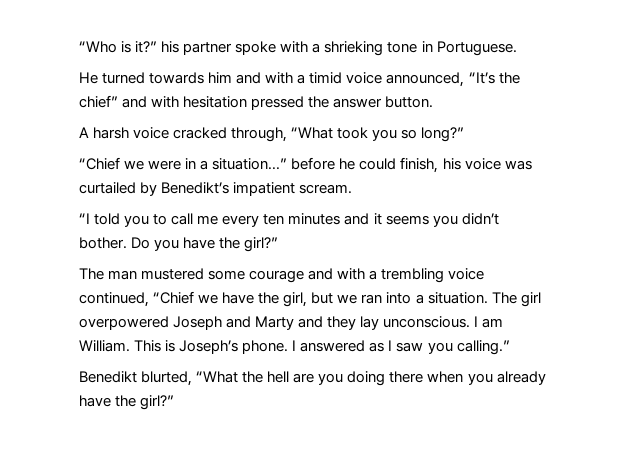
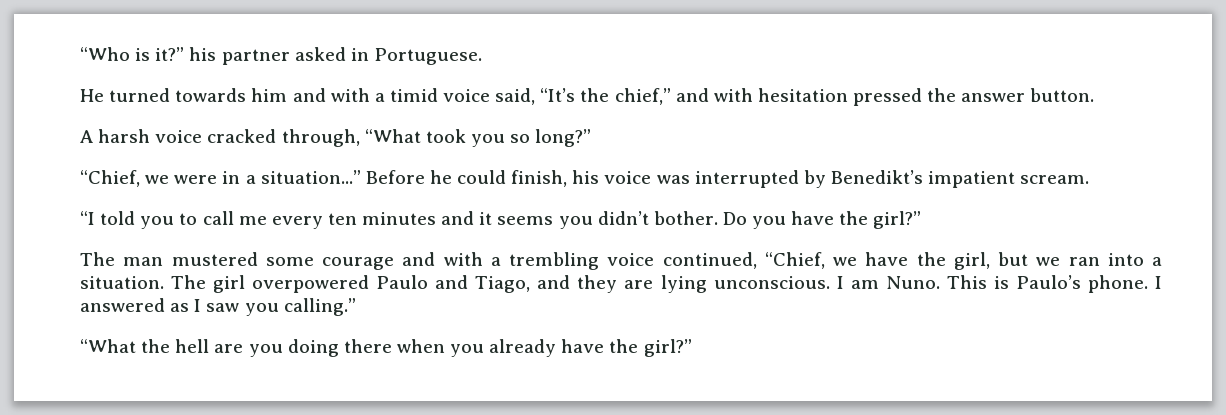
- “Who is it?” his partner spoke with a shrieking tone in Portuguese.
+ “Who is it?” his partner asked in Portuguese.
- He turned towards him and with a timid voice announced, “It’s the chief” and with hesitation pressed the answer button.
+ He turned towards him and with a timid voice said, “It’s the chief,” and with hesitation pressed the answer button.
- “Chief we were in a situation...” before he could finish, his voice was curtailed by Benedikt’s impatient scream.
+ “Chief, we were in a situation...” Before he could finish, his voice was interrupted by Benedikt’s impatient scream.
- The man mustered some courage and with a trembling voice continued, “Chief we have the girl, but we ran into a situation.
+ The man mustered some courage and with a trembling voice continued, “Chief, we have the girl, but we ran into a situation.
- The girl overpowered Joseph and Marty and they lay unconscious.
+ The girl overpowered Paulo and Tiago, and they are lying unconscious.
- I am William.
+ I am Nuno.
- This is Joseph’s phone.
+ This is Paulo’s phone.
- Benedikt blurted, “What the hell are you doing there when you already have the girl?”
+ “What the hell are you doing there when you already have the girl?”

